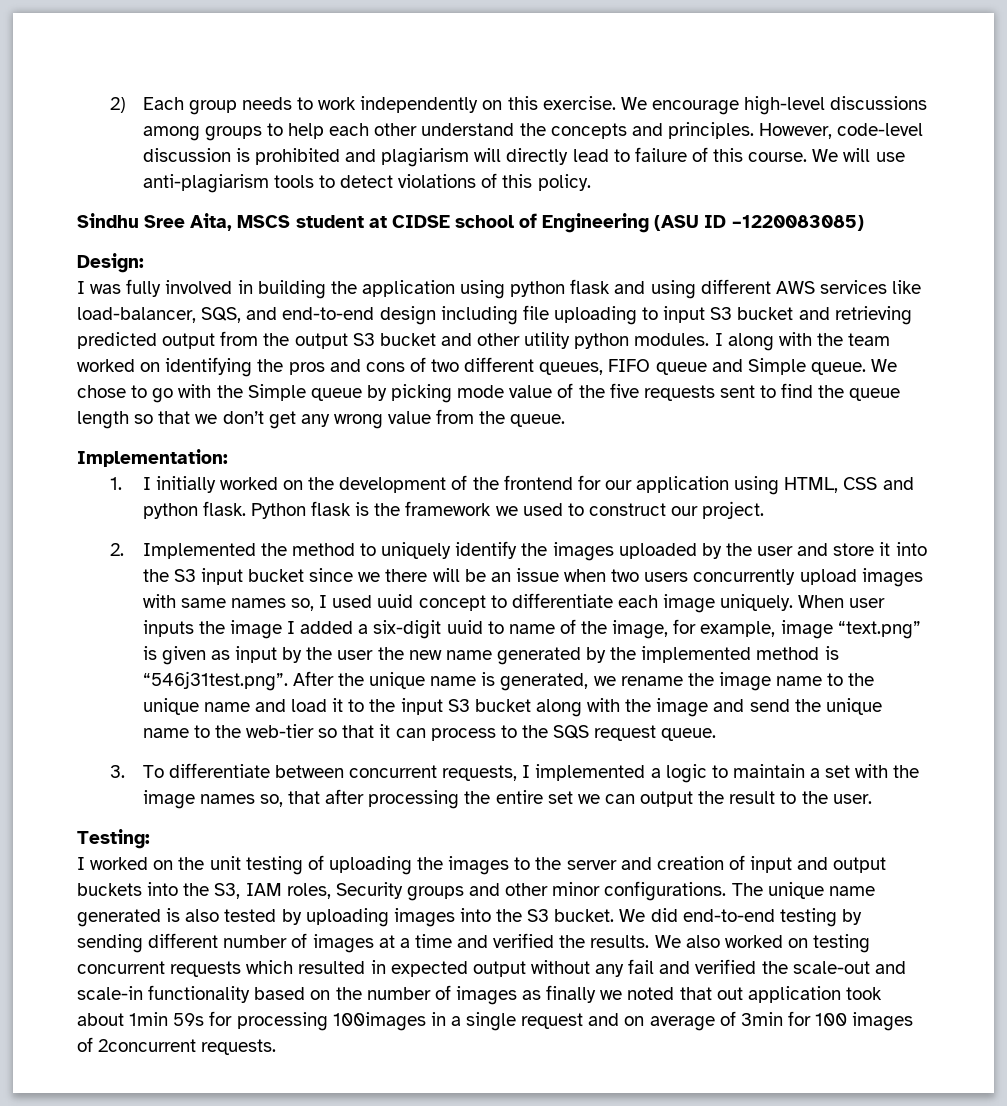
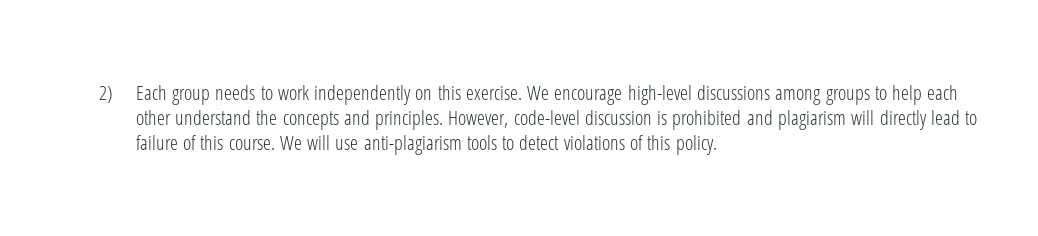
- Sindhu Sree Aita, MSCS student at CIDSE school of Engineering (ASU ID –1220083085)
- Design:
- I was fully involved in building the application using python flask and using different AWS services like load-balancer, SQS, and end-to-end design including file uploading to input S3 bucket and retrieving predicted output from the output S3 bucket and other utility python modules. I along with the team worked on identifying the pros and cons of two different queues, FIFO queue and Simple queue. We chose to go with the Simple queue by picking mode value of the five requests sent to find the queue length so that we don’t get any wrong value from the queue.
- Implementation:
- 1. I initially worked on the development of the frontend for our application using HTML, CSS and python flask. Python flask is the framework we used to construct our project.
- 2. Implemented the method to uniquely identify the images uploaded by the user and store it into the S3 input bucket since we there will be an issue when two users concurrently upload images with same names so, I used uuid concept to differentiate each image uniquely. When user inputs the image I added a six-digit uuid to name of the image, for example, image “text.png” is given as input by the user the new name generated by the implemented method is “546j31test.png”. After the unique name is generated, we rename the image name to the unique name and load it to the input S3 bucket along with the image and send the unique name to the web-tier so that it can process to the SQS request queue.
- 3. To differentiate between concurrent requests, I implemented a logic to maintain a set with the image names so, that after processing the entire set we can output the result to the user.
- Testing:
- I worked on the unit testing of uploading the images to the server and creation of input and output buckets into the S3, IAM roles, Security groups and other minor configurations. The unique name generated is also tested by uploading images into the S3 bucket. We did end-to-end testing by sending different number of images at a time and verified the results. We also worked on testing concurrent requests which resulted in expected output without any fail and verified the scale-out and scale-in functionality based on the number of images as finally we noted that out application took about 1min 59s for processing 100images in a single request and on average of 3min for 100 images of 2concurrent requests.

